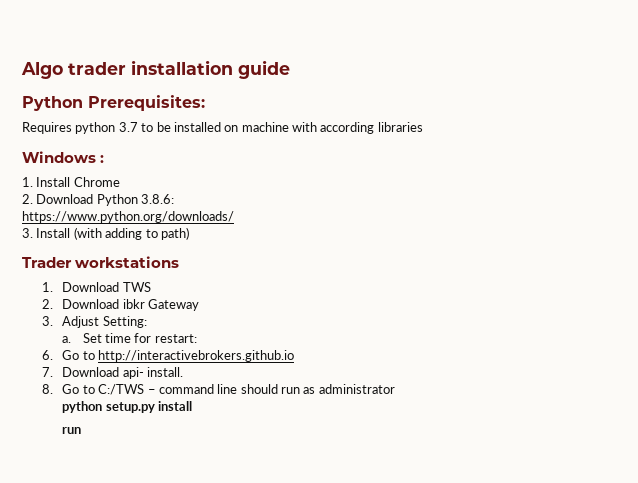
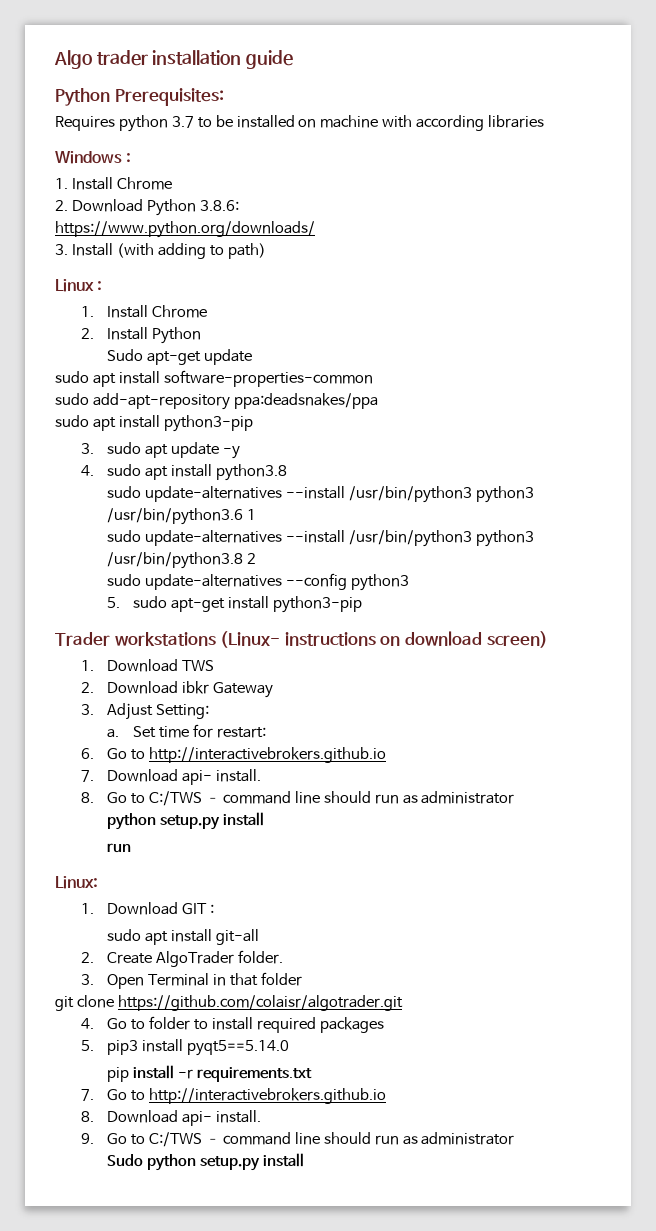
- Trader workstations
+ Linux :
+ 1. Install Chrome
+ 2. Install Python
+ Sudo apt-get update
+ sudo apt install software-properties-common
+ sudo add-apt-repository ppa:deadsnakes/ppa
+ sudo apt install python3-pip
+ 3. sudo apt update -y
+ 4. sudo apt install python3.8
+ sudo update-alternatives --install /usr/bin/python3 python3 /usr/bin/python3.6 1
+ sudo update-alternatives --install /usr/bin/python3 python3 /usr/bin/python3.8 2
+ sudo update-alternatives --config python3
+ 5. sudo apt-get install python3-pip
+ Trader workstations (Linux- instructions on download screen)
+ Linux:
+ 1. Download GIT :
+ sudo apt install git-all
+ 2. Create AlgoTrader folder.
+ 3. Open Terminal in that folder
+ git clone https://github.com/colaisr/algotrader.git
+ 4. Go to folder to install required packages
+ 5. pip3 install pyqt5==5.14.0
+ pip install -r requirements.txt
+ 7. Go to http://interactivebrokers.github.io
+ 8. Download api- install.
+ 9. Go to C:/TWS – command line should run as administrator
+ Sudo python setup.py install

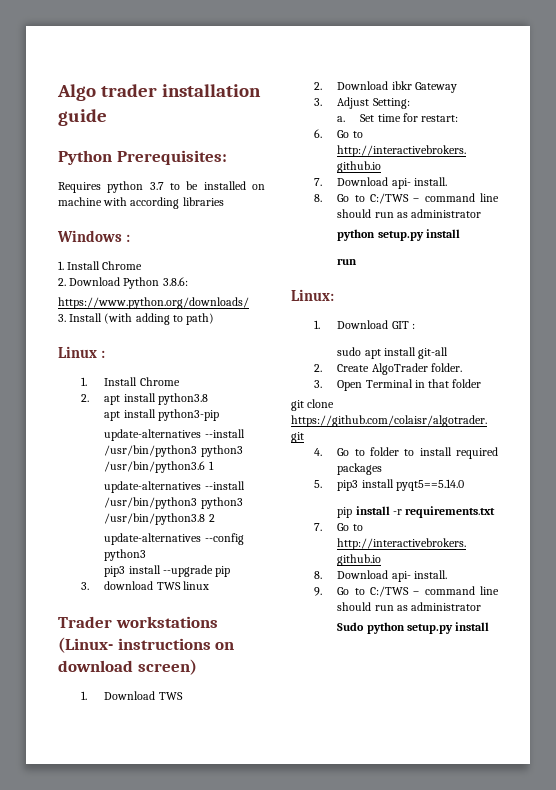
- 2. Install Python
- Sudo apt-get update
- sudo apt install software-properties-common
- sudo add-apt-repository ppa:deadsnakes/ppa
- sudo apt install python3-pip
- 3. sudo apt update -y
- 4. sudo apt install python3.8
- sudo update-alternatives --install /usr/bin/python3 python3 /usr/bin/python3.6 1
+ 2. apt install python3.8
+ apt install python3-pip
+ update-alternatives --install /usr/bin/python3 python3 /usr/bin/python3.6 1
- sudo update-alternatives --install /usr/bin/python3 python3 /usr/bin/python3.8 2
+ update-alternatives --install /usr/bin/python3 python3 /usr/bin/python3.8 2
- sudo update-alternatives --config python3
+ update-alternatives --config python3
- 5. sudo apt-get install python3-pip
+ pip3 install --upgrade pip
+ 3. download TWS linux

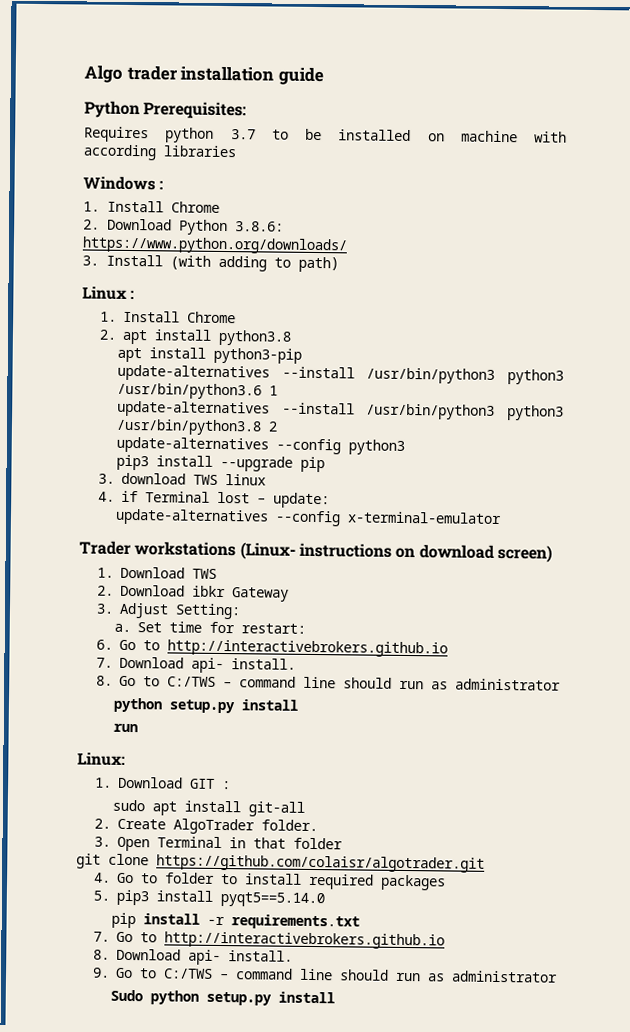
+ 4. if Terminal lost – update:
+ update-alternatives --config x-terminal-emulator

